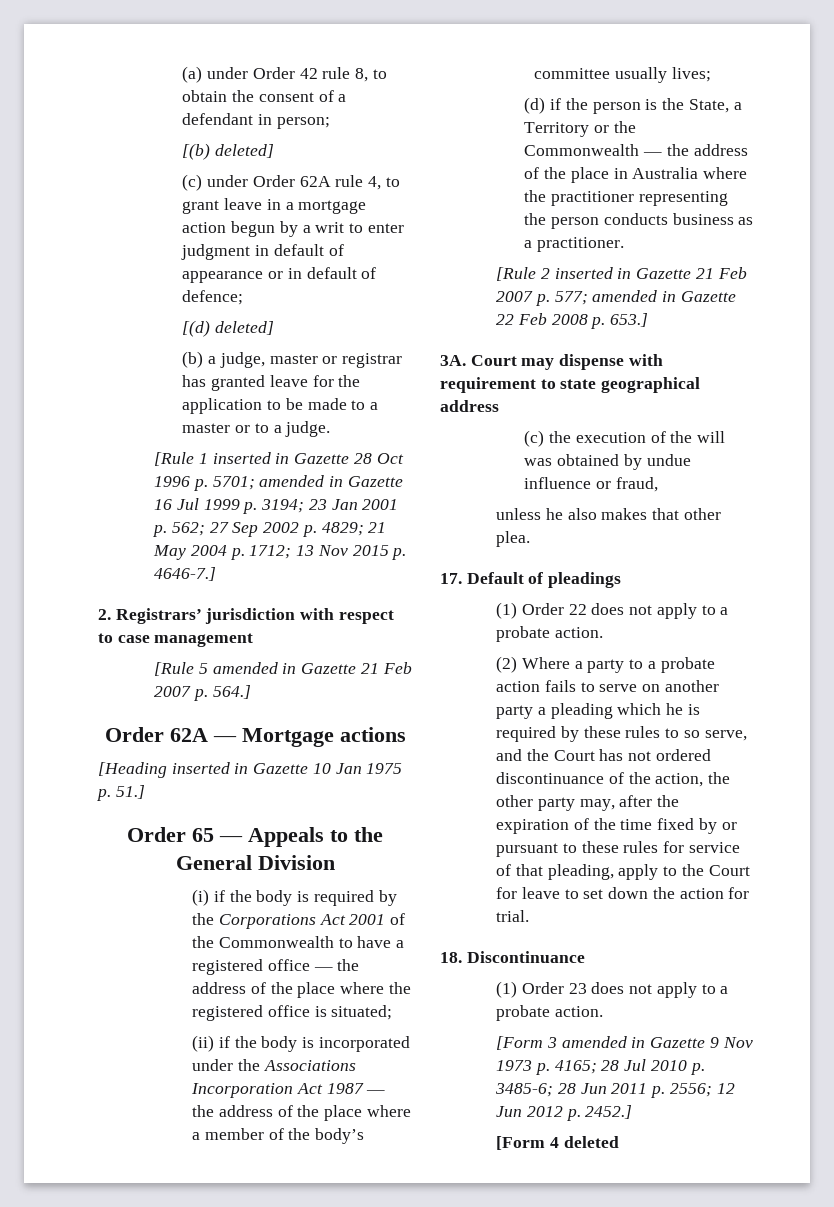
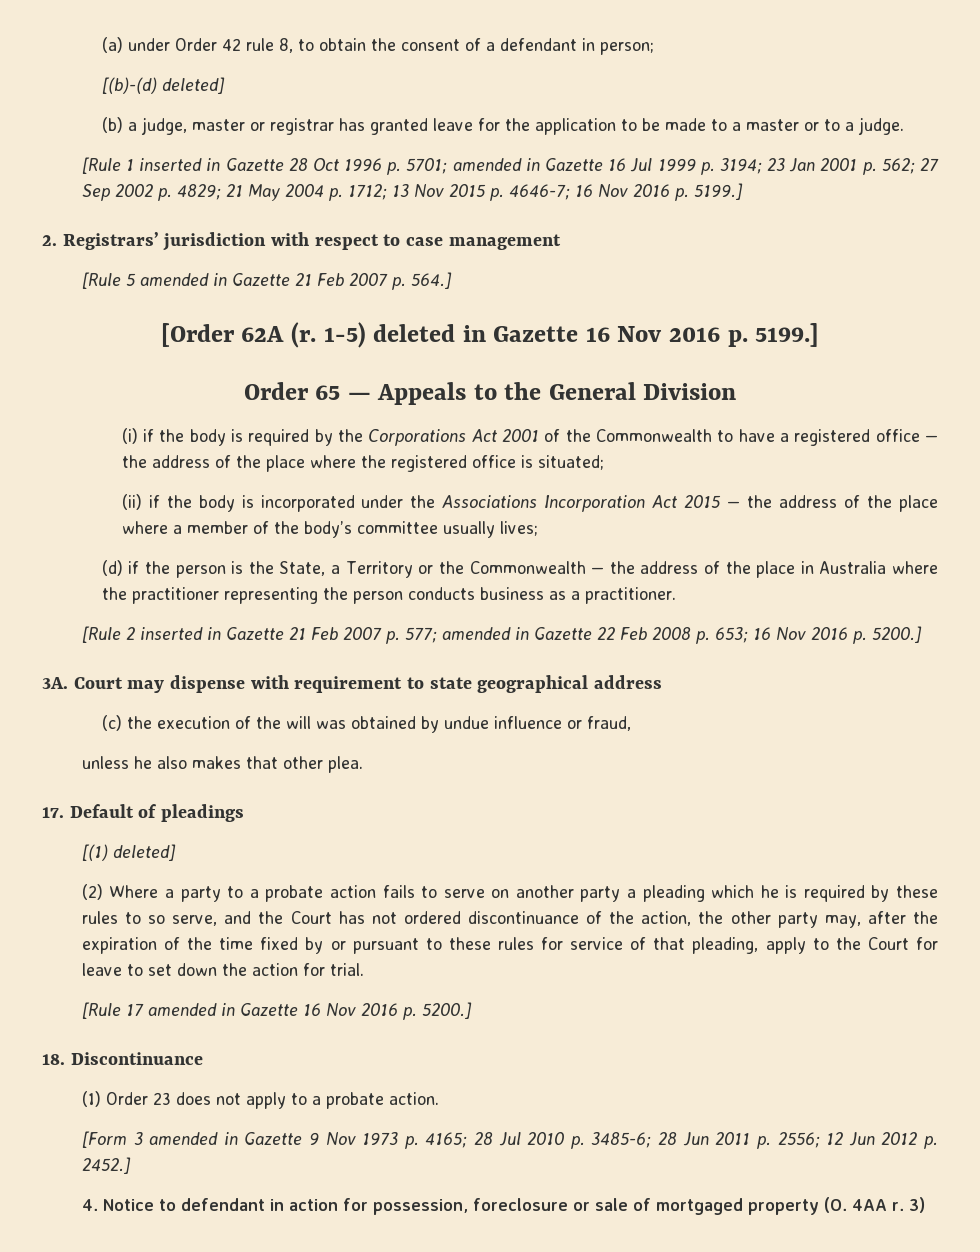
- [(b) deleted]
- (c) under Order 62A rule 4, to grant leave in a mortgage action begun by a writ to enter judgment in default of appearance or in default of defence;
- [(d) deleted]
+ [(b)-(d) deleted]
- [Rule 1 inserted in Gazette 28 Oct 1996 p. 5701; amended in Gazette 16 Jul 1999 p. 3194; 23 Jan 2001 p. 562; 27 Sep 2002 p. 4829; 21 May 2004 p. 1712; 13 Nov 2015 p. 4646-7.]
+ [Rule 1 inserted in Gazette 28 Oct 1996 p. 5701; amended in Gazette 16 Jul 1999 p. 3194; 23 Jan 2001 p. 562; 27 Sep 2002 p. 4829; 21 May 2004 p. 1712; 13 Nov 2015 p. 4646-7; 16 Nov 2016 p. 5199.]
- Order 62A — Mortgage actions
- [Heading inserted in Gazette 10 Jan 1975 p. 51.]
+ [Order 62A (r. 1-5) deleted in Gazette 16 Nov 2016 p. 5199.]
- (ii) if the body is incorporated under the Associations Incorporation Act 1987 — the address of the place where a member of the body’s committee usually lives;
+ (ii) if the body is incorporated under the Associations Incorporation Act 2015 — the address of the place where a member of the body’s committee usually lives;
- [Rule 2 inserted in Gazette 21 Feb 2007 p. 577; amended in Gazette 22 Feb 2008 p. 653.]
+ [Rule 2 inserted in Gazette 21 Feb 2007 p. 577; amended in Gazette 22 Feb 2008 p. 653; 16 Nov 2016 p. 5200.]
- (1) Order 22 does not apply to a probate action.
+ [(1) deleted]
+ [Rule 17 amended in Gazette 16 Nov 2016 p. 5200.]
- [Form 4 deleted
+ 4. Notice to defendant in action for possession, foreclosure or sale of mortgaged property (O. 4AA r. 3)

